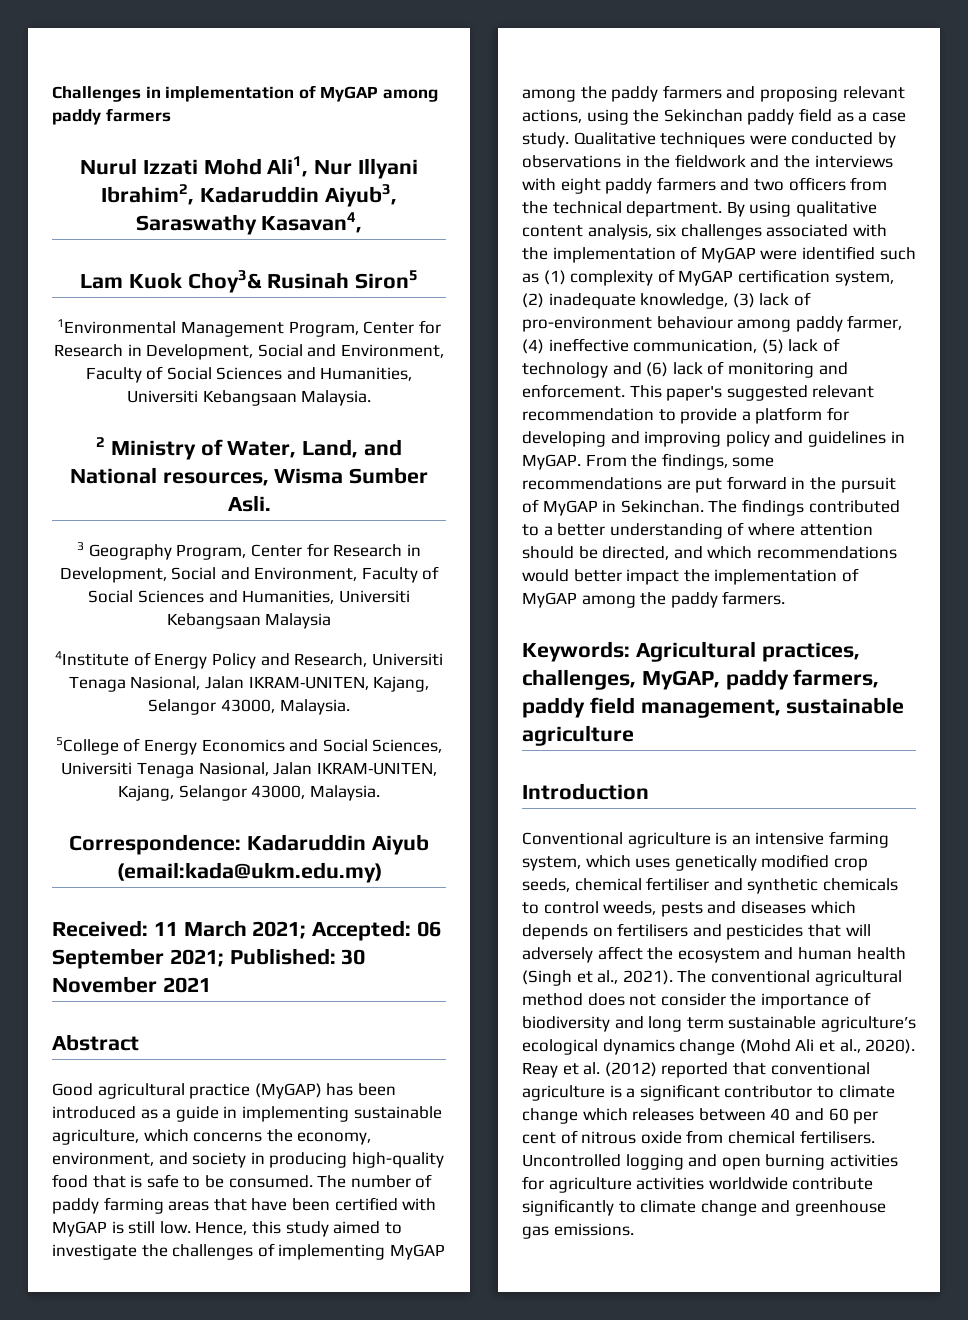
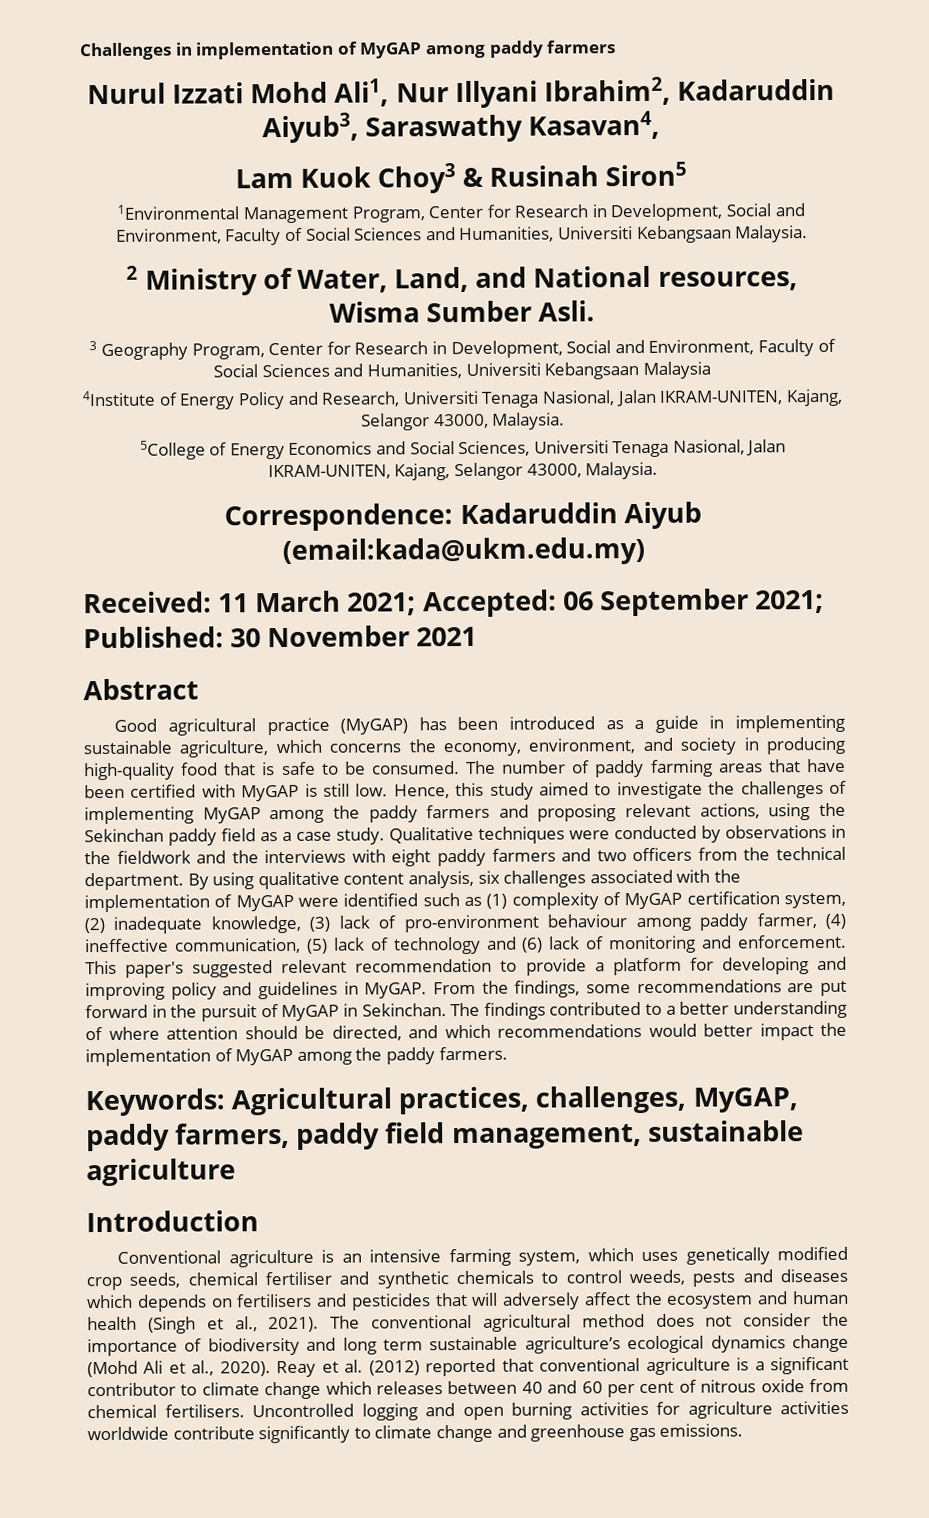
- Lam Kuok Choy3& Rusinah Siron5
+ Lam Kuok Choy3 & Rusinah Siron5

